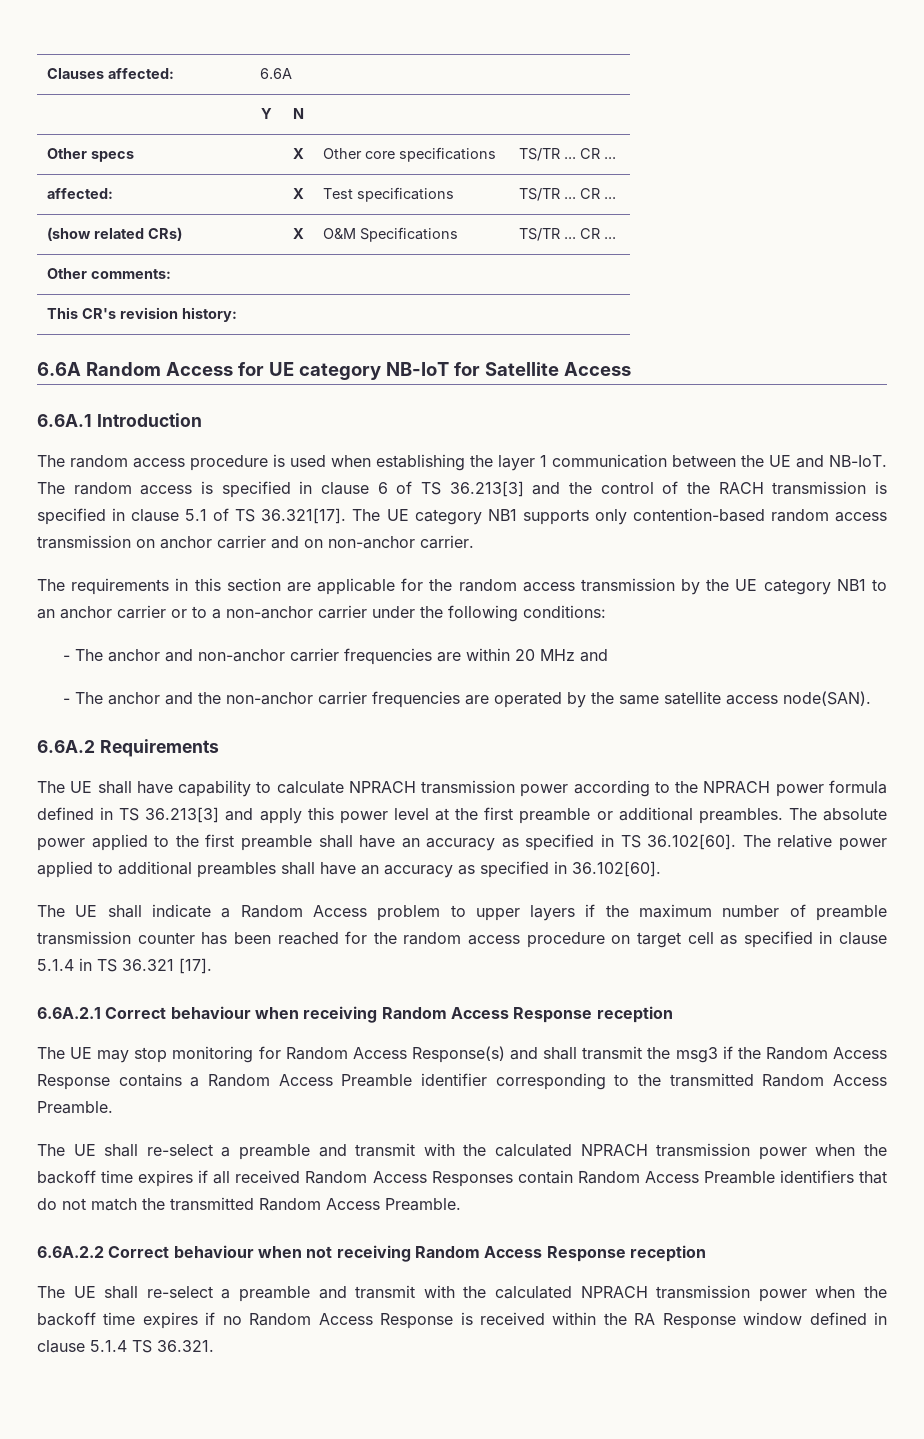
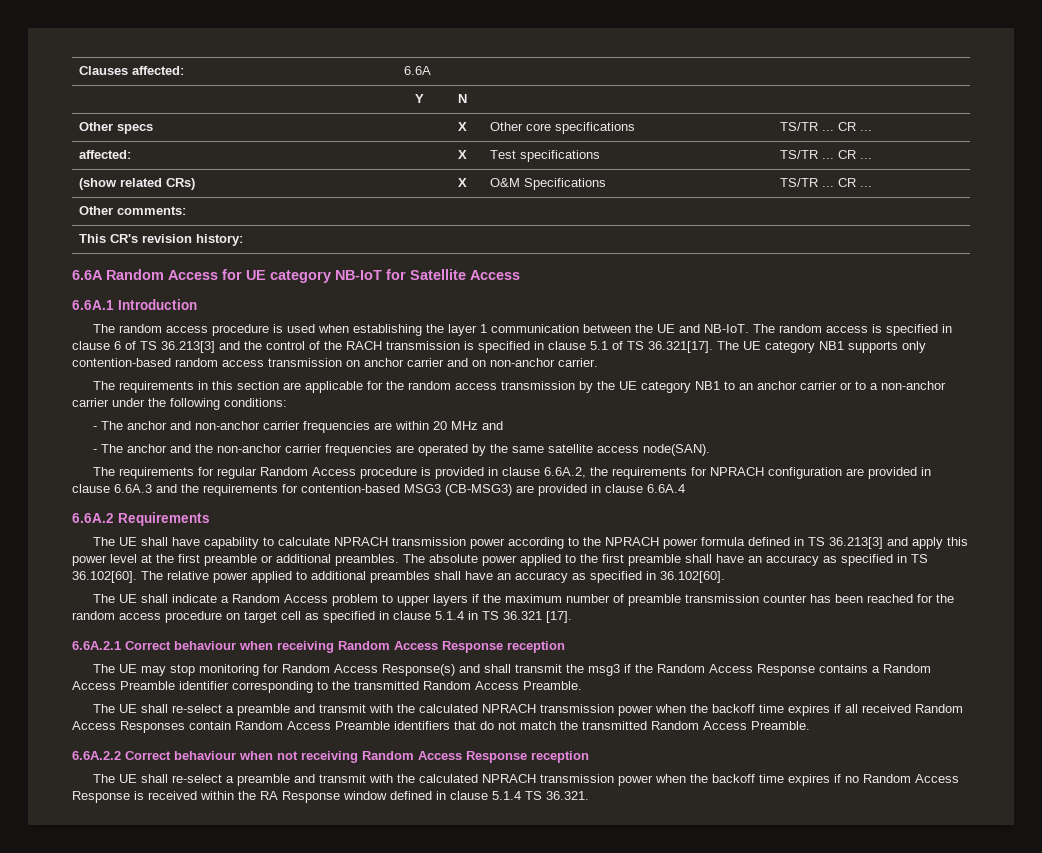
+ The requirements for regular Random Access procedure is provided in clause 6.6A.2, the requirements for NPRACH configuration are provided in clause 6.6A.3 and the requirements for contention-based MSG3 (CB-MSG3) are provided in clause 6.6A.4

